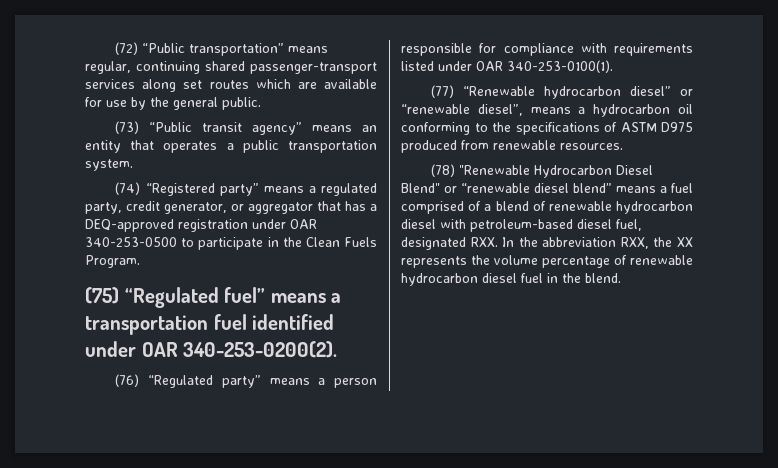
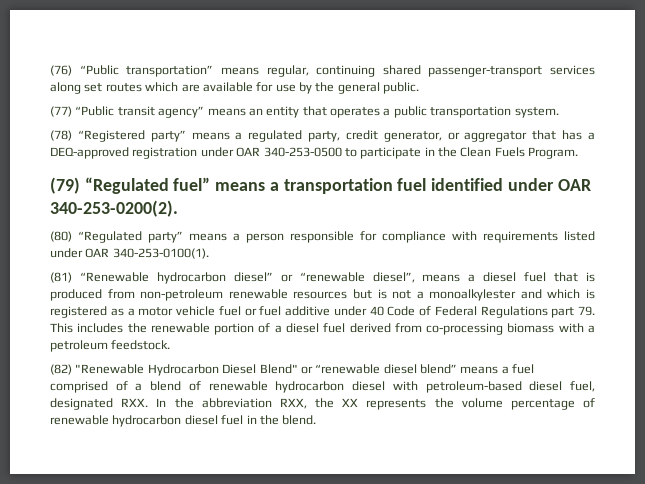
- (72) “Public transportation” means regular, continuing shared passenger-transport services along set routes which are available for use by the general public.
+ (76) “Public transportation” means regular, continuing shared passenger-transport services along set routes which are available for use by the general public.
- (73) “Public transit agency” means an entity that operates a public transportation system.
+ (77) “Public transit agency” means an entity that operates a public transportation system.
- (74) “Registered party” means a regulated party, credit generator, or aggregator that has a DEQ-approved registration under OAR 340-253-0500 to participate in the Clean Fuels Program.
+ (78) “Registered party” means a regulated party, credit generator, or aggregator that has a DEQ-approved registration under OAR 340-253-0500 to participate in the Clean Fuels Program.
- (75) “Regulated fuel” means a transportation fuel identified under OAR 340-253-0200(2).
+ (79) “Regulated fuel” means a transportation fuel identified under OAR 340-253-0200(2).
- (76) “Regulated party” means a person responsible for compliance with requirements listed under OAR 340-253-0100(1).
+ (80) “Regulated party” means a person responsible for compliance with requirements listed under OAR 340-253-0100(1).
- (77) “Renewable hydrocarbon diesel” or “renewable diesel”, means a hydrocarbon oil conforming to the specifications of ASTM D975 produced from renewable resources.
- (78) "Renewable Hydrocarbon Diesel Blend" or “renewable diesel blend” means a fuel comprised of a blend of renewable hydrocarbon diesel with petroleum-based diesel fuel, designated RXX. In the abbreviation RXX, the XX represents the volume percentage of renewable hydrocarbon diesel fuel in the blend.
+ (81) “Renewable hydrocarbon diesel” or “renewable diesel”, means a diesel fuel that is produced from non-petroleum renewable resources but is not a monoalkylester and which is registered as a motor vehicle fuel or fuel additive under 40 Code of Federal Regulations part 79. This includes the renewable portion of a diesel fuel derived from co-processing biomass with a petroleum feedstock.
+ (82) "Renewable Hydrocarbon Diesel Blend" or “renewable diesel blend” means a fuel comprised of a blend of renewable hydrocarbon diesel with petroleum-based diesel fuel, designated RXX. In the abbreviation RXX, the XX represents the volume percentage of renewable hydrocarbon diesel fuel in the blend.

